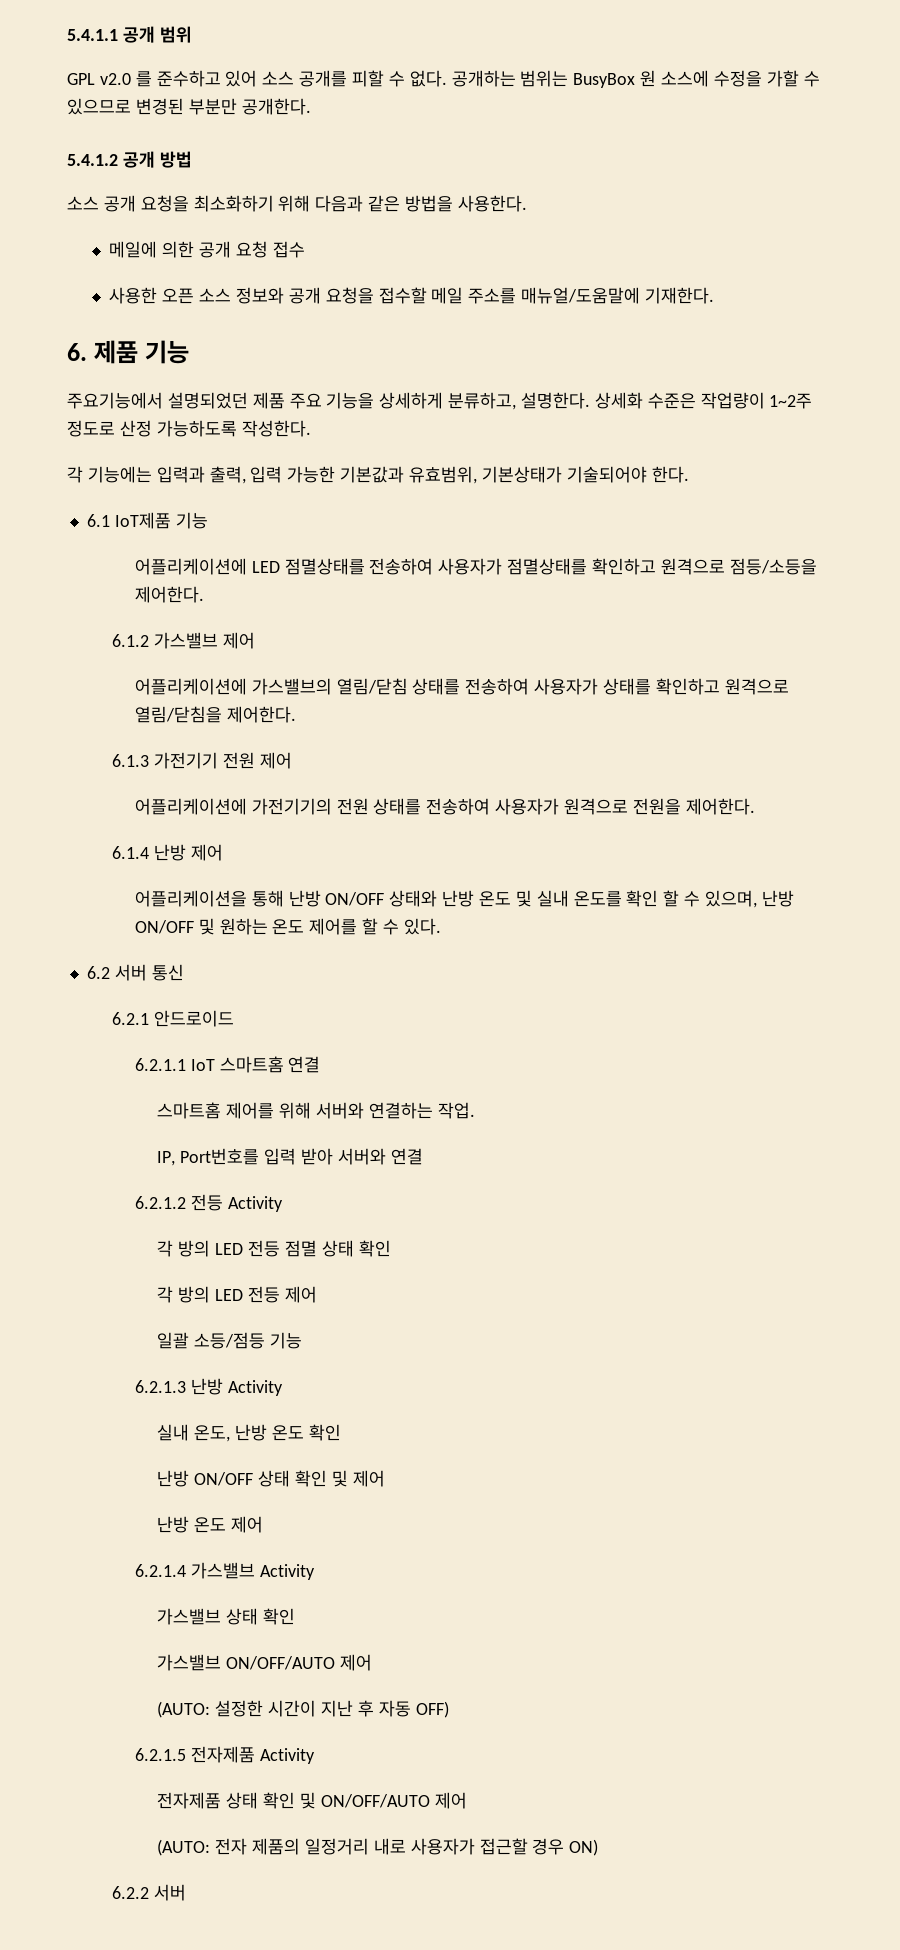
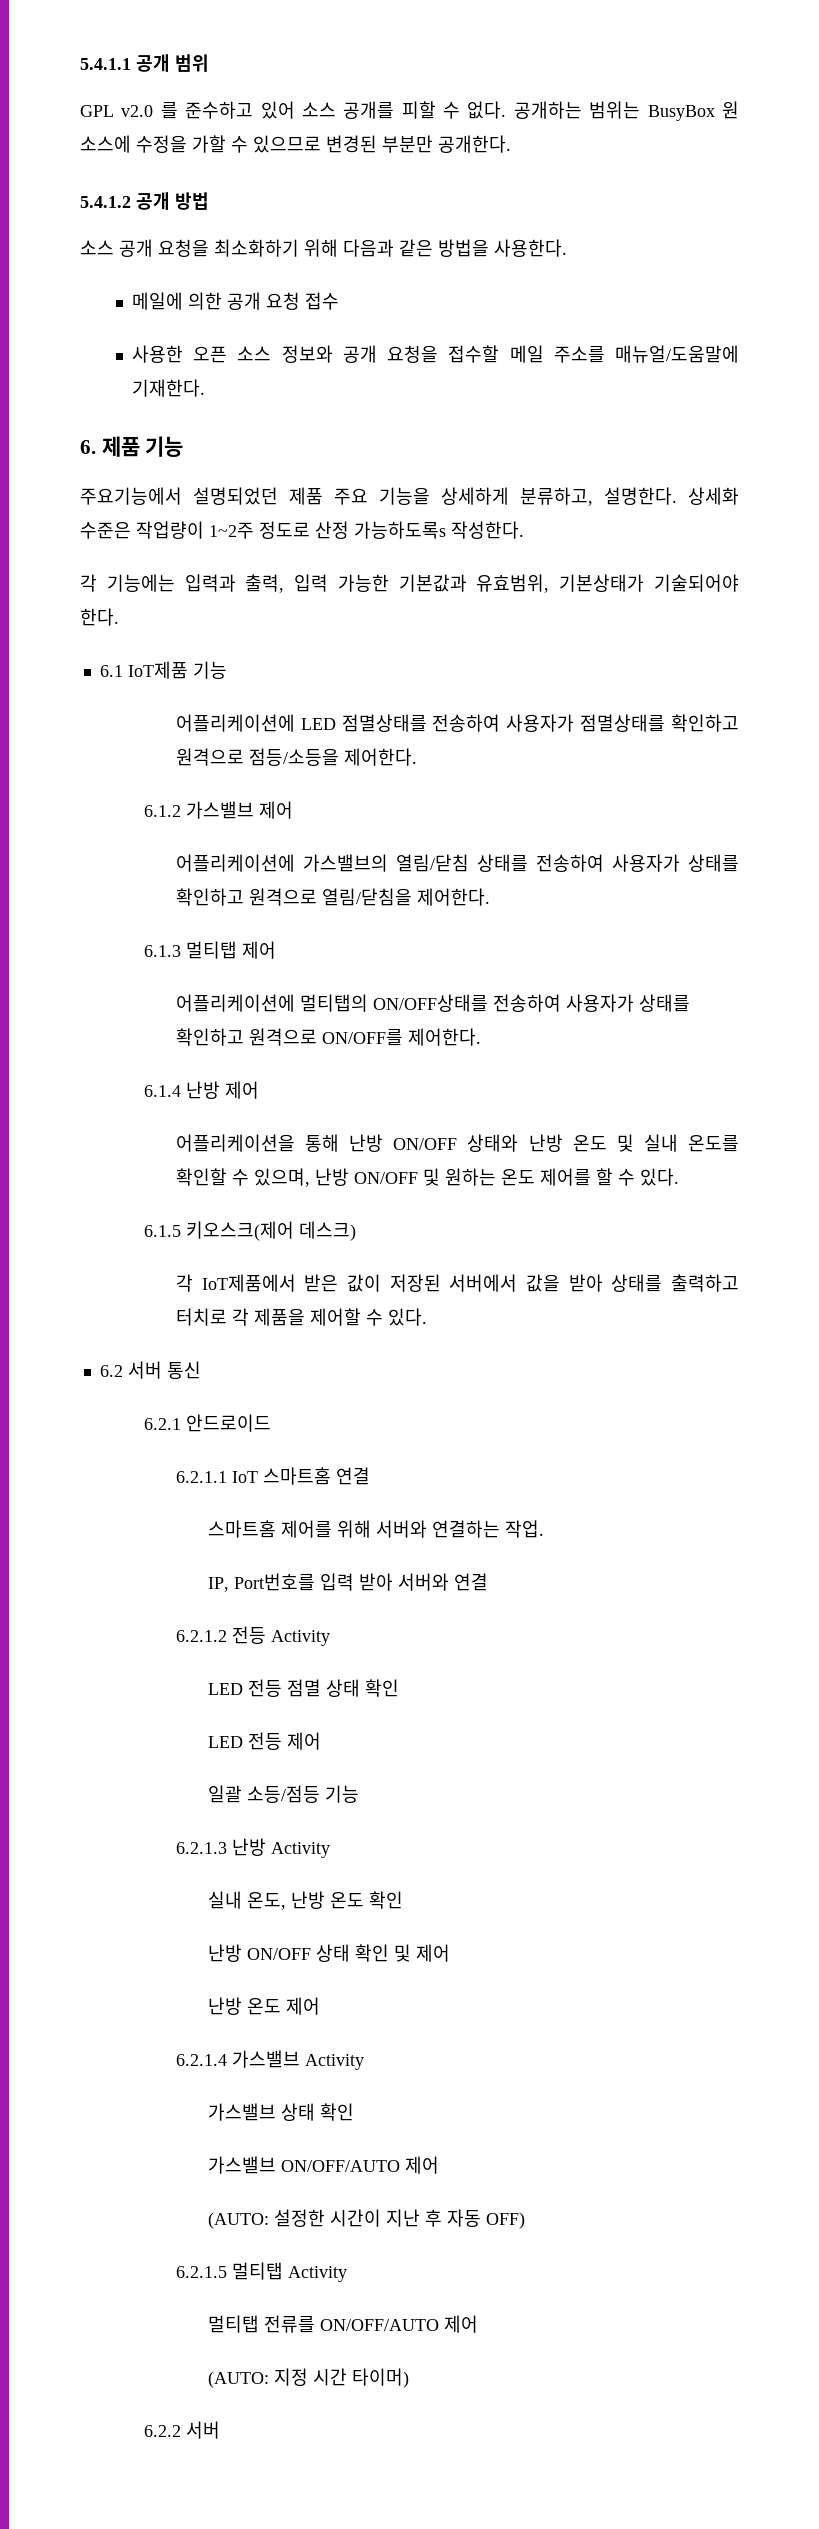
- 상세화 수준은 작업량이 1~2주 정도로 산정 가능하도록 작성한다.
+ 상세화 수준은 작업량이 1~2주 정도로 산정 가능하도록s 작성한다.
- 6.1.3 가전기기 전원 제어
- 어플리케이션에 가전기기의 전원 상태를 전송하여 사용자가 원격으로 전원을 제어한다.
+ 6.1.3 멀티탭 제어
+ 어플리케이션에 멀티탭의 ON/OFF상태를 전송하여 사용자가 상태를 확인하고 원격으로 ON/OFF를 제어한다.
- 어플리케이션을 통해 난방 ON/OFF 상태와 난방 온도 및 실내 온도를 확인 할 수 있으며, 난방 ON/OFF 및 원하는 온도 제어를 할 수 있다.
+ 어플리케이션을 통해 난방 ON/OFF 상태와 난방 온도 및 실내 온도를 확인할 수 있으며, 난방 ON/OFF 및 원하는 온도 제어를 할 수 있다.
+ 6.1.5 키오스크(제어 데스크)
+ 각 IoT제품에서 받은 값이 저장된 서버에서 값을 받아 상태를 출력하고 터치로 각 제품을 제어할 수 있다.
- 각 방의 LED 전등 점멸 상태 확인
+ LED 전등 점멸 상태 확인
- 각 방의 LED 전등 제어
+ LED 전등 제어
- 6.2.1.5 전자제품 Activity
- 전자제품 상태 확인 및 ON/OFF/AUTO 제어
- (AUTO: 전자 제품의 일정거리 내로 사용자가 접근할 경우 ON)
+ 6.2.1.5 멀티탭 Activity
+ 멀티탭 전류를 ON/OFF/AUTO 제어
+ (AUTO: 지정 시간 타이머)

